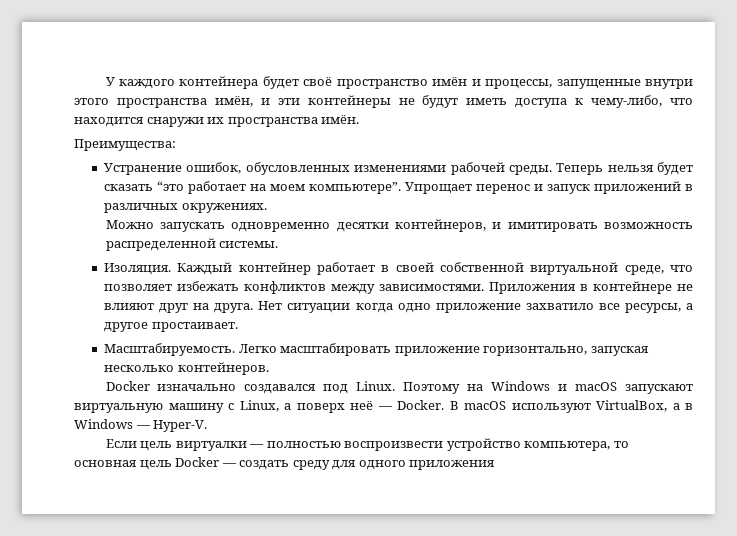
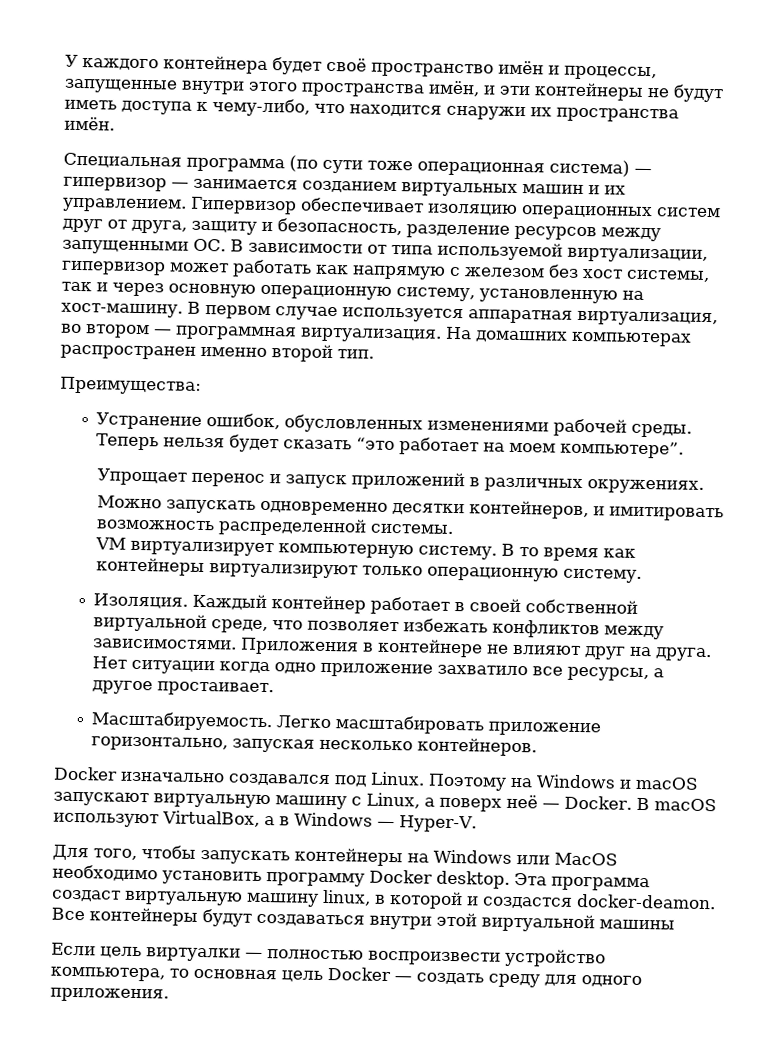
+ Специальная программа (по сути тоже операционная система) — гипервизор — занимается созданием виртуальных машин и их управлением. Гипервизор обеспечивает изоляцию операционных систем друг от друга, защиту и безопасность, разделение ресурсов между запущенными ОС. В зависимости от типа используемой виртуализации, гипервизор может работать как напрямую с железом без хост системы, так и через основную операционную систему, установленную на хост-машину. В первом случае используется аппаратная виртуализация, во втором — программная виртуализация. На домашних компьютерах распространен именно второй тип.
- Теперь нельзя будет сказать “это работает на моем компьютере”. Упрощает перенос и запуск приложений в различных окружениях.
+ Теперь нельзя будет сказать “это работает на моем компьютере”.
+ Упрощает перенос и запуск приложений в различных окружениях.
+ VM виртуализирует компьютерную систему. В то время как контейнеры виртуализируют только операционную систему.
+ Для того, чтобы запускать контейнеры на Windows или MacOS необходимо установить программу Docker desktop. Эта программа создаст виртуальную машину linux, в которой и создастся docker-deamon. Все контейнеры будут создаваться внутри этой виртуальной машины
- Если цель виртуалки — полностью воспроизвести устройство компьютера, то основная цель Docker — создать среду для одного приложения
+ Если цель виртуалки — полностью воспроизвести устройство компьютера, то основная цель Docker — создать среду для одного приложения.

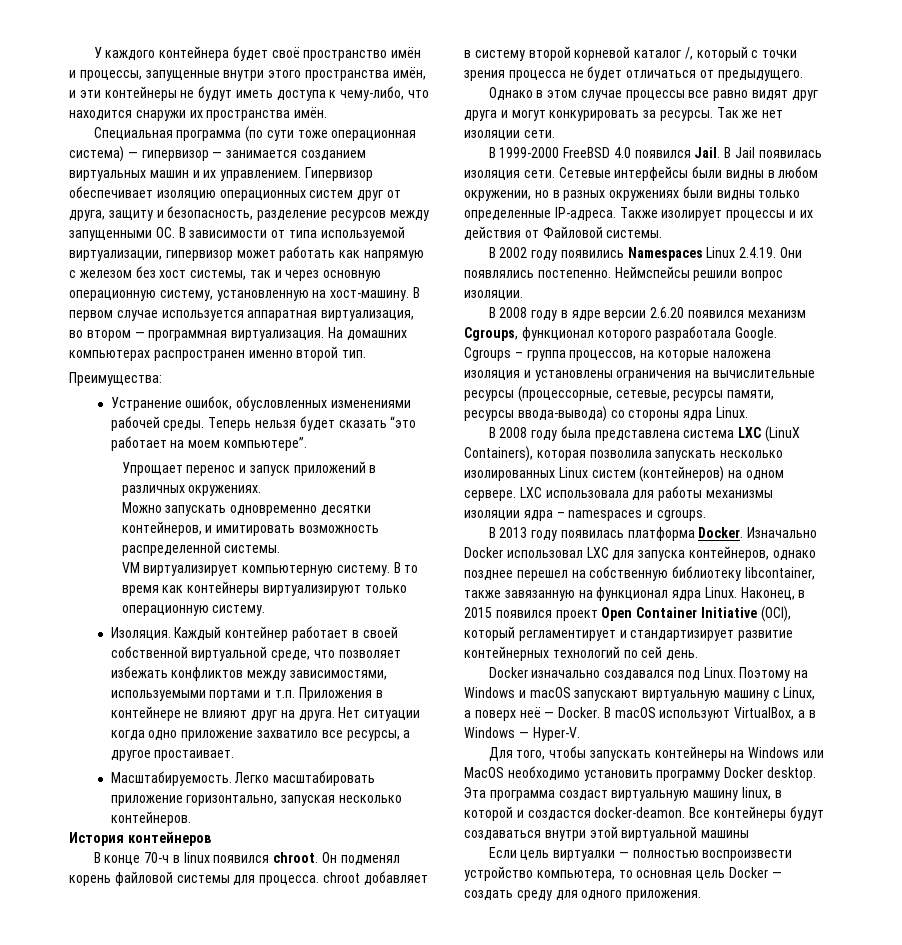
- Каждый контейнер работает в своей собственной виртуальной среде, что позволяет избежать конфликтов между зависимостями. Приложения в контейнере не влияют друг на друга.
+ Каждый контейнер работает в своей собственной виртуальной среде, что позволяет избежать конфликтов между зависимостями, используемыми портами и т.п. Приложения в контейнере не влияют друг на друга.
+ История контейнеров
+ В конце 70-ч в linux появился chroot. Он подменял корень файловой системы для процесса. chroot добавляет в систему второй корневой каталог /, который с точки зрения процесса не будет отличаться от предыдущего.
+ Однако в этом случае процессы все равно видят друг друга и могут конкурировать за ресурсы. Так же нет изоляции сети.
+ В 1999-2000 FreeBSD 4.0 появился Jail. В Jail появилась изоляция сети. Сетевые интерфейсы были видны в любом окружении, но в разных окружениях были видны только определенные IP-адреса. Также изолирует процессы и их действия от Файловой системы.
+ В 2002 году появились Namespaces Linux 2.4.19. Они появлялись постепенно. Неймспейсы решили вопрос изоляции.
+ В 2008 году в ядре версии 2.6.20 появился механизм Cgroups, функционал которого разработала Google. Cgroups – группа процессов, на которые наложена изоляция и установлены ограничения на вычислительные ресурсы (процессорные, сетевые, ресурсы памяти, ресурсы ввода-вывода) со стороны ядра Linux.
+ В 2008 году была представлена система LXC (LinuX Containers), которая позволила запускать несколько изолированных Linux систем (контейнеров) на одном сервере. LXC использовала для работы механизмы изоляции ядра – namespaces и cgroups.
+ В 2013 году появилась платформа Docker. Изначально Docker использовал LXC для запуска контейнеров, однако позднее перешел на собственную библиотеку libcontainer, также завязанную на функционал ядра Linux. Наконец, в 2015 появился проект Open Container Initiative (OCI), который регламентирует и стандартизирует развитие контейнерных технологий по сей день.

